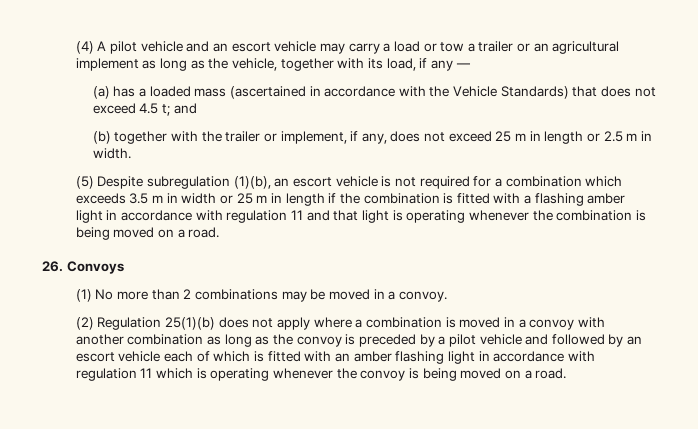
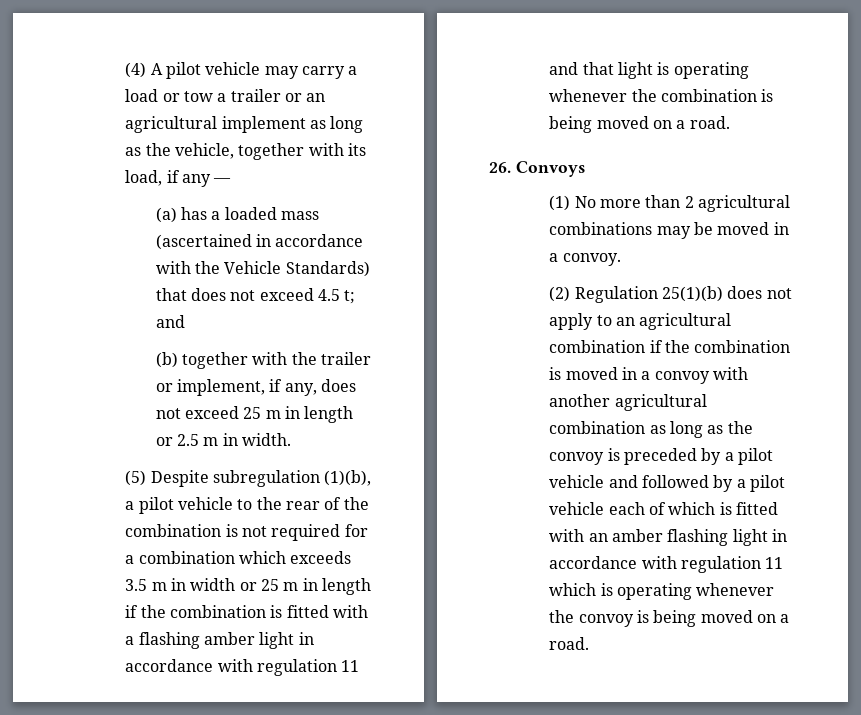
- (4) A pilot vehicle and an escort vehicle may carry a load or tow a trailer or an agricultural implement as long as the vehicle, together with its load, if any —
+ (4) A pilot vehicle may carry a load or tow a trailer or an agricultural implement as long as the vehicle, together with its load, if any —
- (5) Despite subregulation (1)(b), an escort vehicle is not required for a combination which exceeds 3.5 m in width or 25 m in length if the combination is fitted with a flashing amber light in accordance with regulation 11 and that light is operating whenever the combination is being moved on a road.
+ (5) Despite subregulation (1)(b), a pilot vehicle to the rear of the combination is not required for a combination which exceeds 3.5 m in width or 25 m in length if the combination is fitted with a flashing amber light in accordance with regulation 11 and that light is operating whenever the combination is being moved on a road.
- (1) No more than 2 combinations may be moved in a convoy.
+ (1) No more than 2 agricultural combinations may be moved in a convoy.
- (2) Regulation 25(1)(b) does not apply where a combination is moved in a convoy with another combination as long as the convoy is preceded by a pilot vehicle and followed by an escort vehicle each of which is fitted with an amber flashing light in accordance with regulation 11 which is operating whenever the convoy is being moved on a road.
+ (2) Regulation 25(1)(b) does not apply to an agricultural combination if the combination is moved in a convoy with another agricultural combination as long as the convoy is preceded by a pilot vehicle and followed by a pilot vehicle each of which is fitted with an amber flashing light in accordance with regulation 11 which is operating whenever the convoy is being moved on a road.

